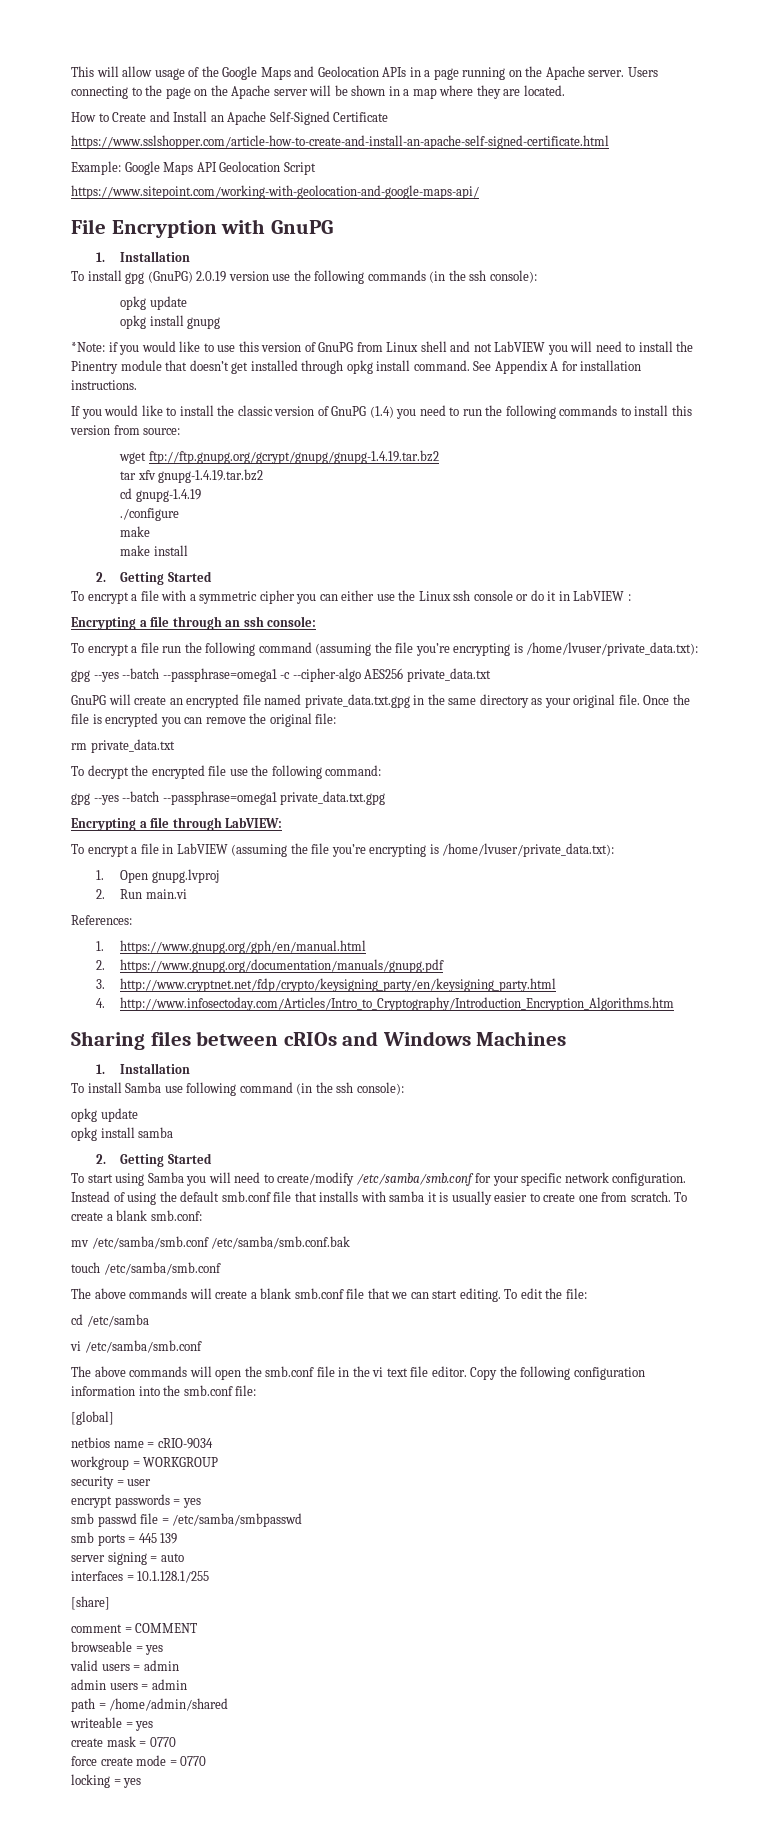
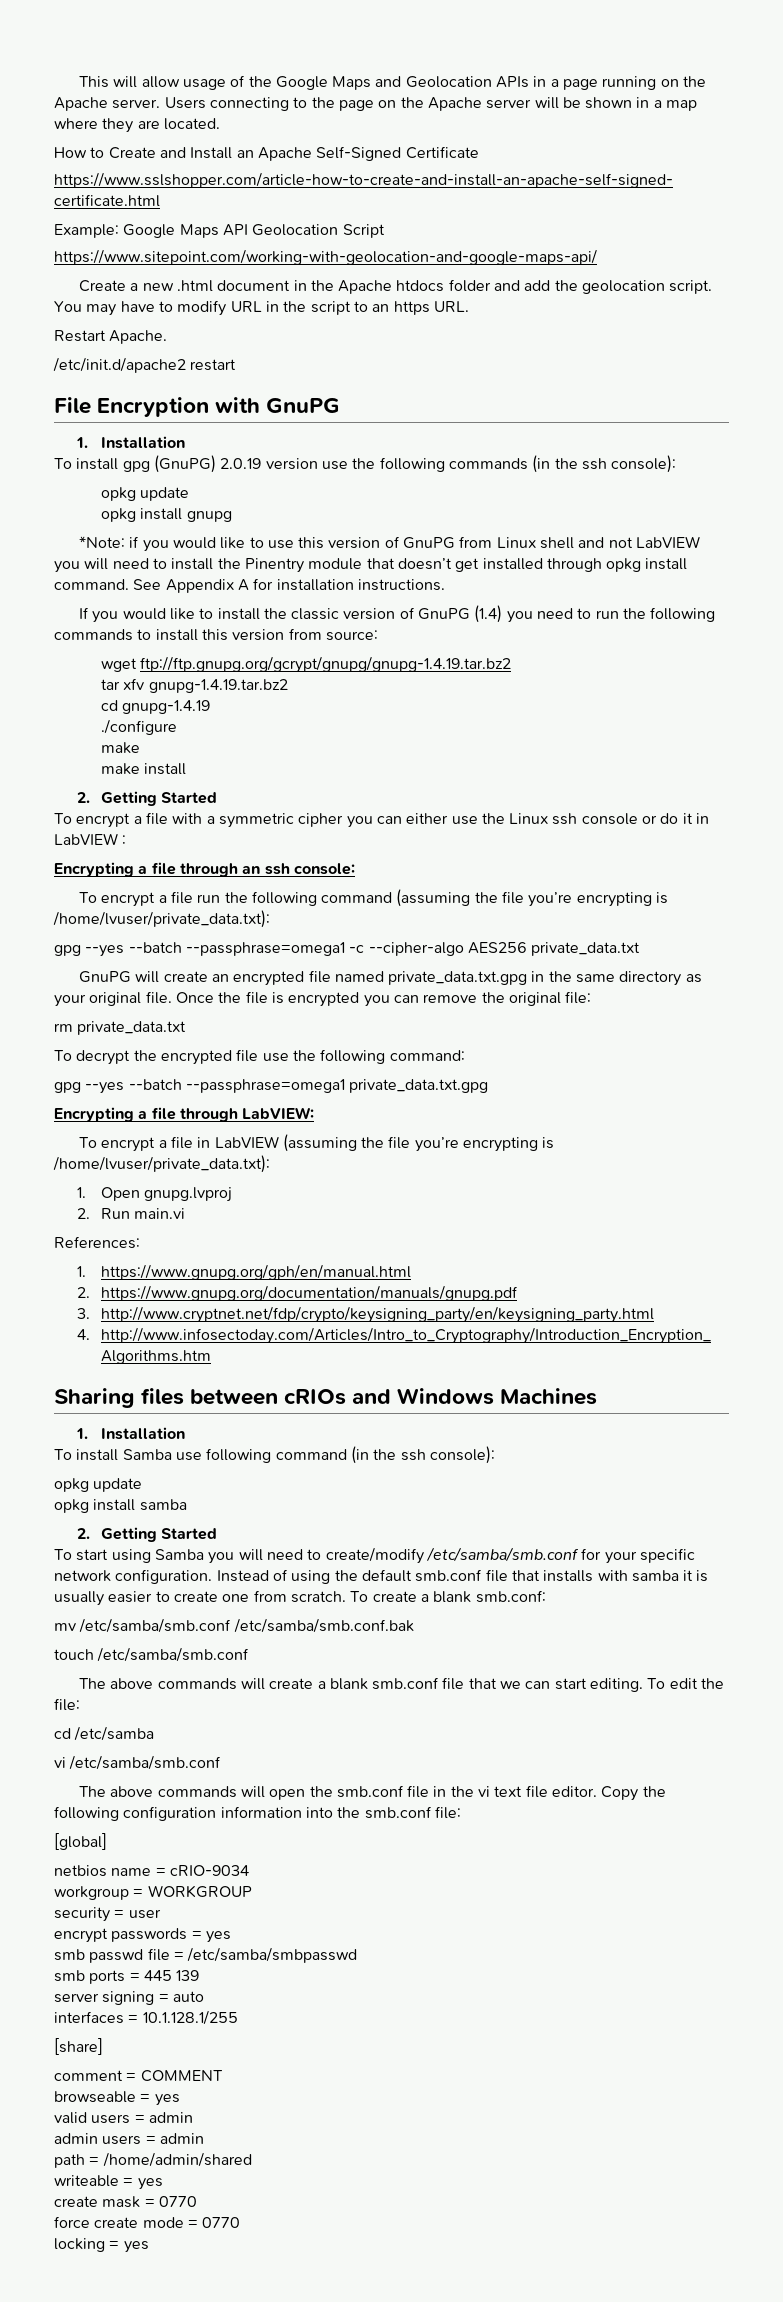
+ Create a new .html document in the Apache htdocs folder and add the geolocation script. You may have to modify URL in the script to an https URL.
+ Restart Apache.
+ /etc/init.d/apache2 restart

